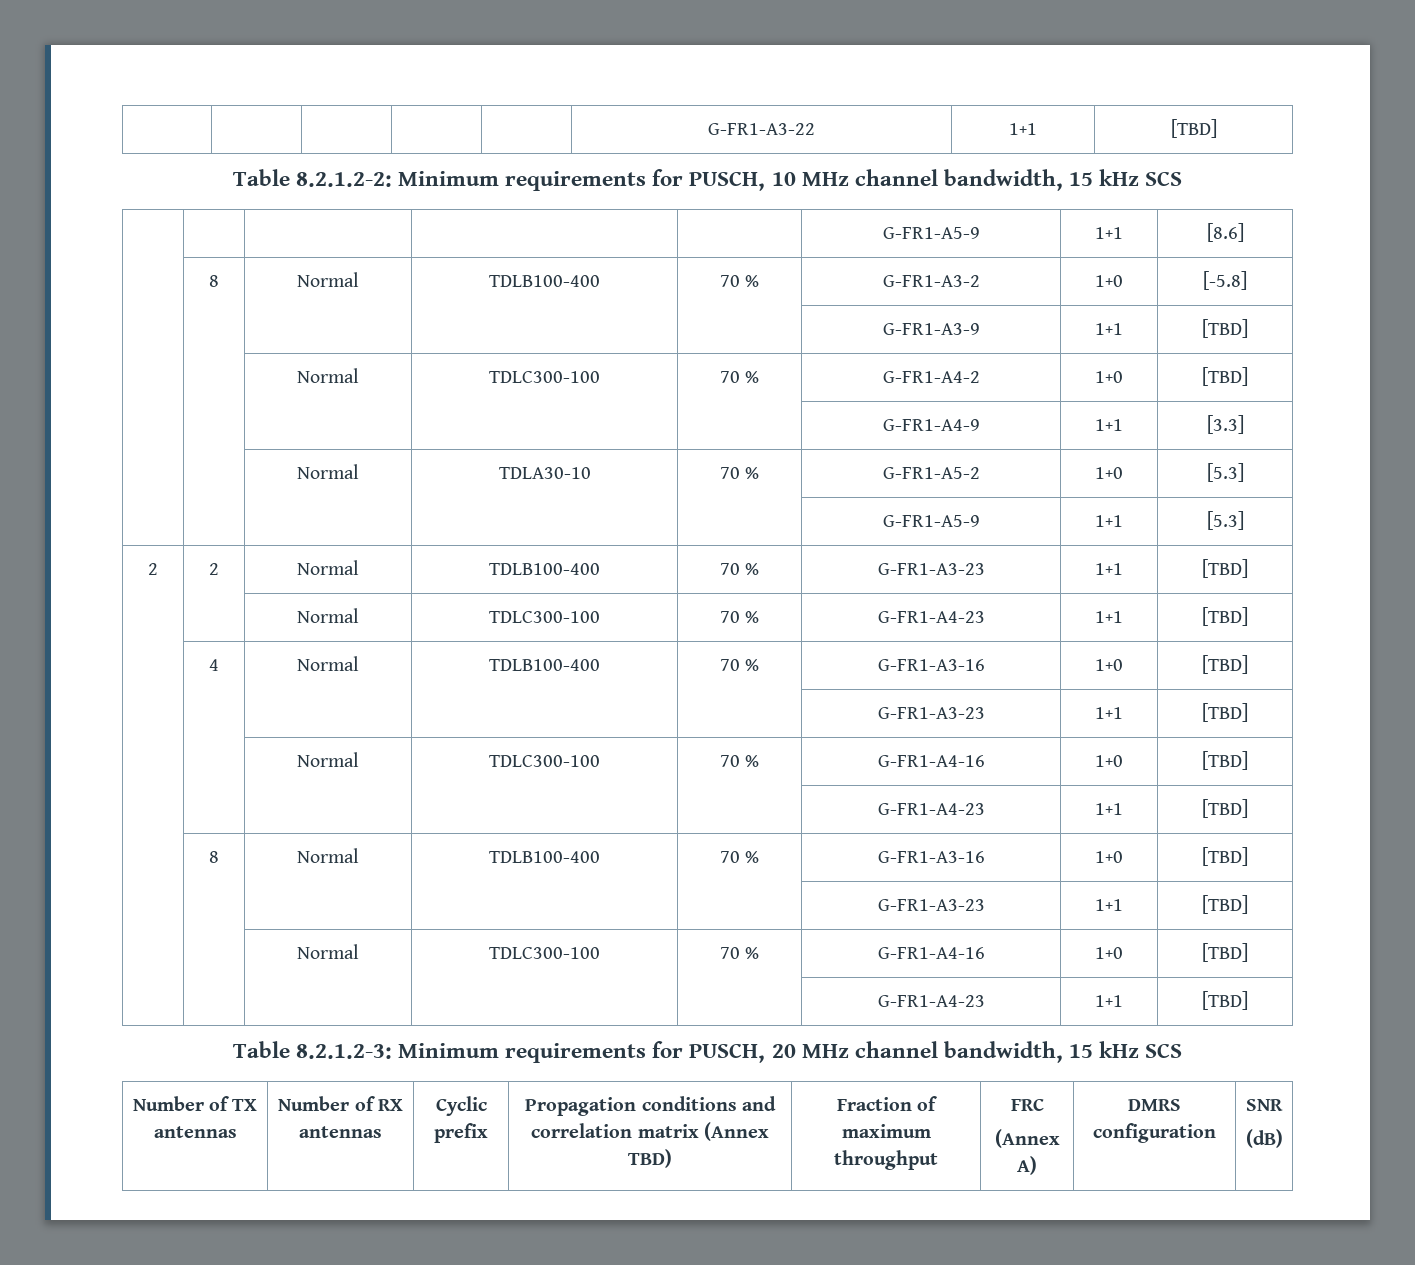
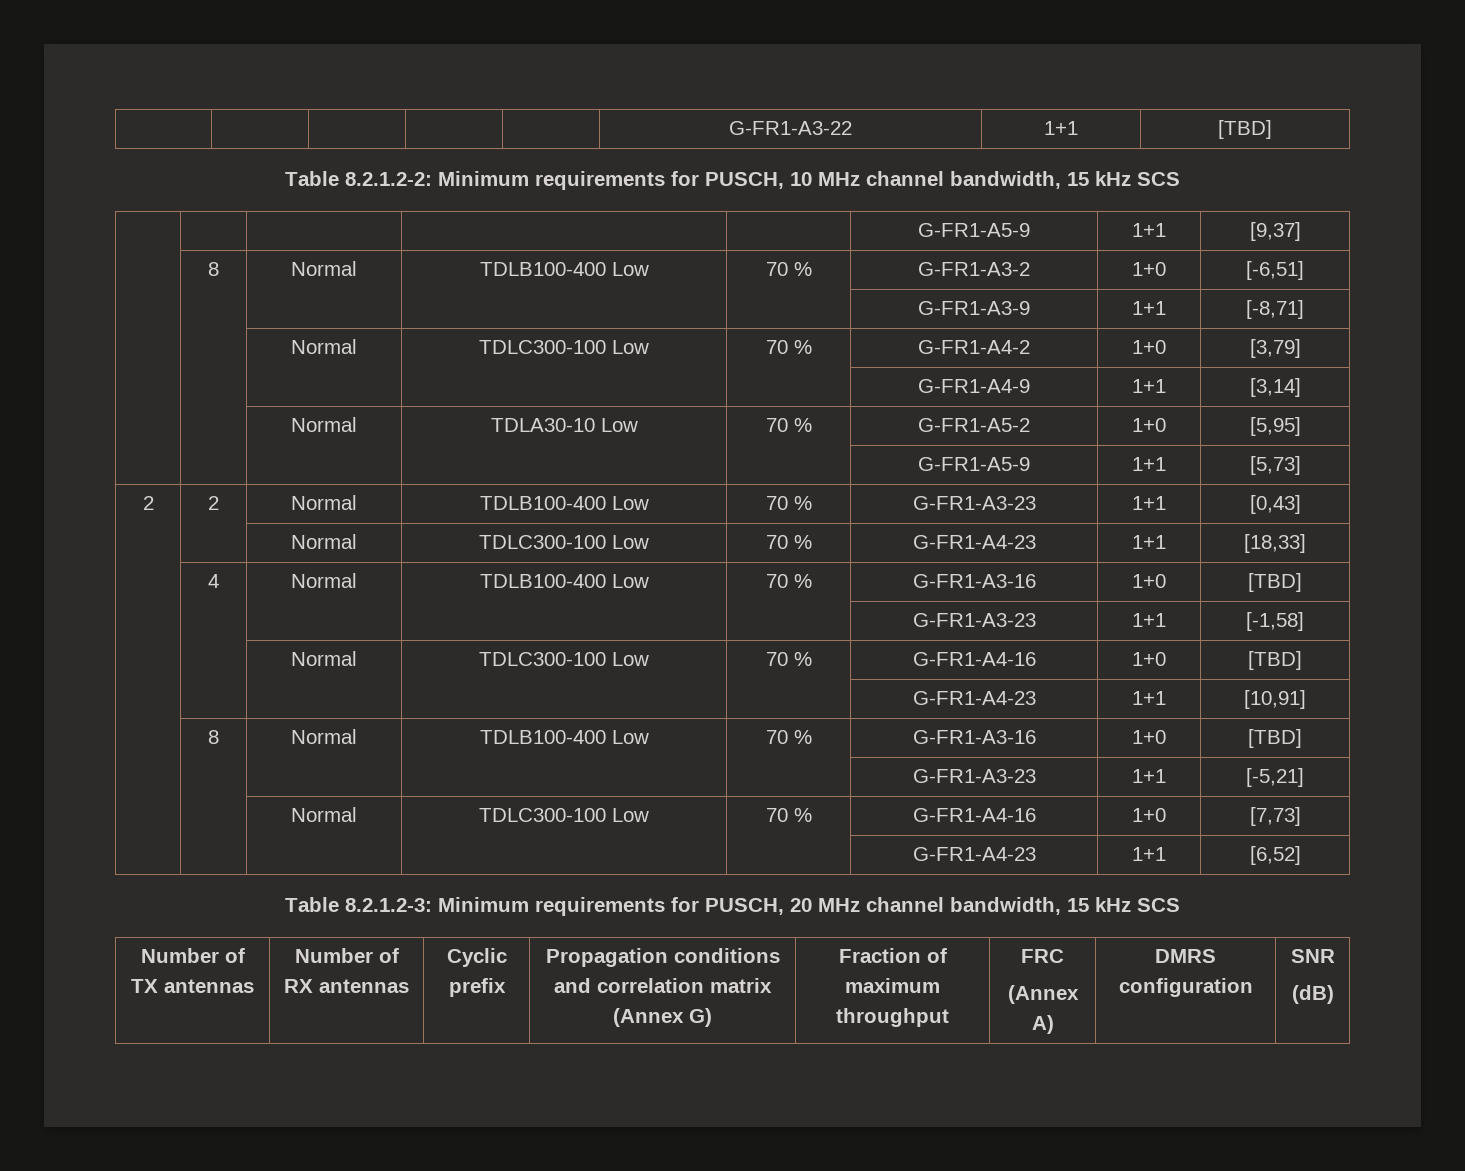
- | | | | | G-FR1-A5-9 | 1+1 | [8.6]
- | 8 | Normal | TDLB100-400 | 70 % | G-FR1-A3-2 | 1+0 | [-5.8]
+ | | | | | G-FR1-A5-9 | 1+1 | [9,37]
+ | 8 | Normal | TDLB100-400 Low | 70 % | G-FR1-A3-2 | 1+0 | [-6,51]
- | | | | | G-FR1-A3-9 | 1+1 | [TBD]
- | | Normal | TDLC300-100 | 70 % | G-FR1-A4-2 | 1+0 | [TBD]
+ | | | | | G-FR1-A3-9 | 1+1 | [-8,71]
+ | | Normal | TDLC300-100 Low | 70 % | G-FR1-A4-2 | 1+0 | [3,79]
- | | | | | G-FR1-A4-9 | 1+1 | [3.3]
+ | | | | | G-FR1-A4-9 | 1+1 | [3,14]
- | | Normal | TDLA30-10 | 70 % | G-FR1-A5-2 | 1+0 | [5.3]
- | | | | | G-FR1-A5-9 | 1+1 | [5.3]
+ | | Normal | TDLA30-10 Low | 70 % | G-FR1-A5-2 | 1+0 | [5,95]
+ | | | | | G-FR1-A5-9 | 1+1 | [5,73]
- 2 | 2 | Normal | TDLB100-400 | 70 % | G-FR1-A3-23 | 1+1 | [TBD]
- | | Normal | TDLC300-100 | 70 % | G-FR1-A4-23 | 1+1 | [TBD]
+ 2 | 2 | Normal | TDLB100-400 Low | 70 % | G-FR1-A3-23 | 1+1 | [0,43]
+ | | Normal | TDLC300-100 Low | 70 % | G-FR1-A4-23 | 1+1 | [18,33]
- | 4 | Normal | TDLB100-400 | 70 % | G-FR1-A3-16 | 1+0 | [TBD]
- | | | | | G-FR1-A3-23 | 1+1 | [TBD]
- | | Normal | TDLC300-100 | 70 % | G-FR1-A4-16 | 1+0 | [TBD]
- | | | | | G-FR1-A4-23 | 1+1 | [TBD]
- | 8 | Normal | TDLB100-400 | 70 % | G-FR1-A3-16 | 1+0 | [TBD]
- | | | | | G-FR1-A3-23 | 1+1 | [TBD]
- | | Normal | TDLC300-100 | 70 % | G-FR1-A4-16 | 1+0 | [TBD]
- | | | | | G-FR1-A4-23 | 1+1 | [TBD]
+ | 4 | Normal | TDLB100-400 Low | 70 % | G-FR1-A3-16 | 1+0 | [TBD]
+ | | | | | G-FR1-A3-23 | 1+1 | [-1,58]
+ | | Normal | TDLC300-100 Low | 70 % | G-FR1-A4-16 | 1+0 | [TBD]
+ | | | | | G-FR1-A4-23 | 1+1 | [10,91]
+ | 8 | Normal | TDLB100-400 Low | 70 % | G-FR1-A3-16 | 1+0 | [TBD]
+ | | | | | G-FR1-A3-23 | 1+1 | [-5,21]
+ | | Normal | TDLC300-100 Low | 70 % | G-FR1-A4-16 | 1+0 | [7,73]
+ | | | | | G-FR1-A4-23 | 1+1 | [6,52]
- Number of TX antennas | Number of RX antennas | Cyclic prefix | Propagation conditions and correlation matrix (Annex TBD) | Fraction of maximum throughput | FRC
+ Number of TX antennas | Number of RX antennas | Cyclic prefix | Propagation conditions and correlation matrix (Annex G) | Fraction of maximum throughput | FRC

